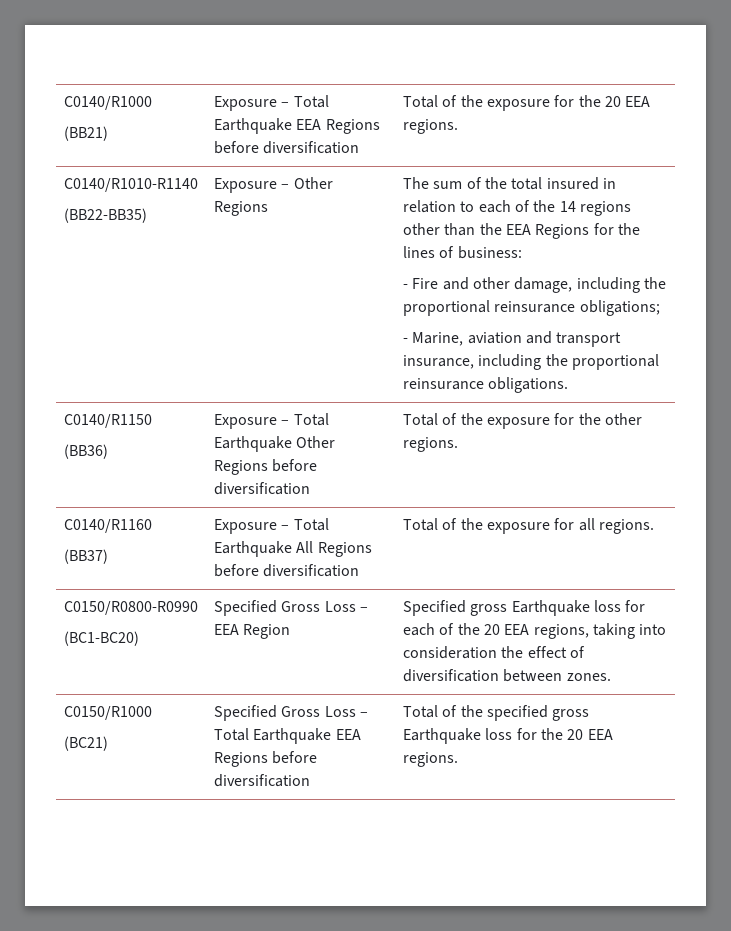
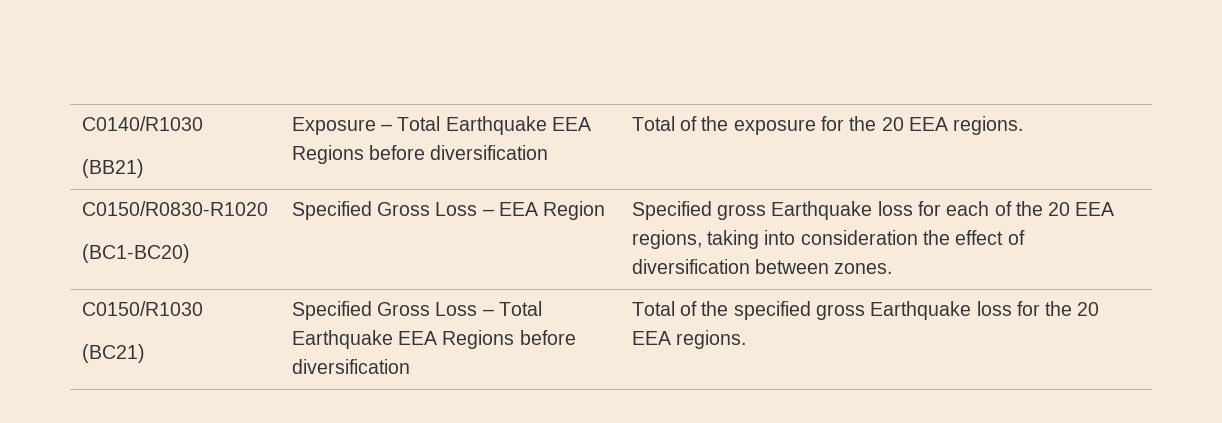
- C0140/R1000
+ C0140/R1030
- C0140/R1010-R1140
- (BB22-BB35) | Exposure – Other Regions | The sum of the total insured in relation to each of the 14 regions other than the EEA Regions for the lines of business:
- - Fire and other damage, including the proportional reinsurance obligations;
- - Marine, aviation and transport insurance, including the proportional reinsurance obligations.
- C0140/R1150
- (BB36) | Exposure – Total Earthquake Other Regions before diversification | Total of the exposure for the other regions.
- C0140/R1160
- (BB37) | Exposure – Total Earthquake All Regions before diversification | Total of the exposure for all regions.
- C0150/R0800-R0990
+ C0150/R0830-R1020
- C0150/R1000
+ C0150/R1030

